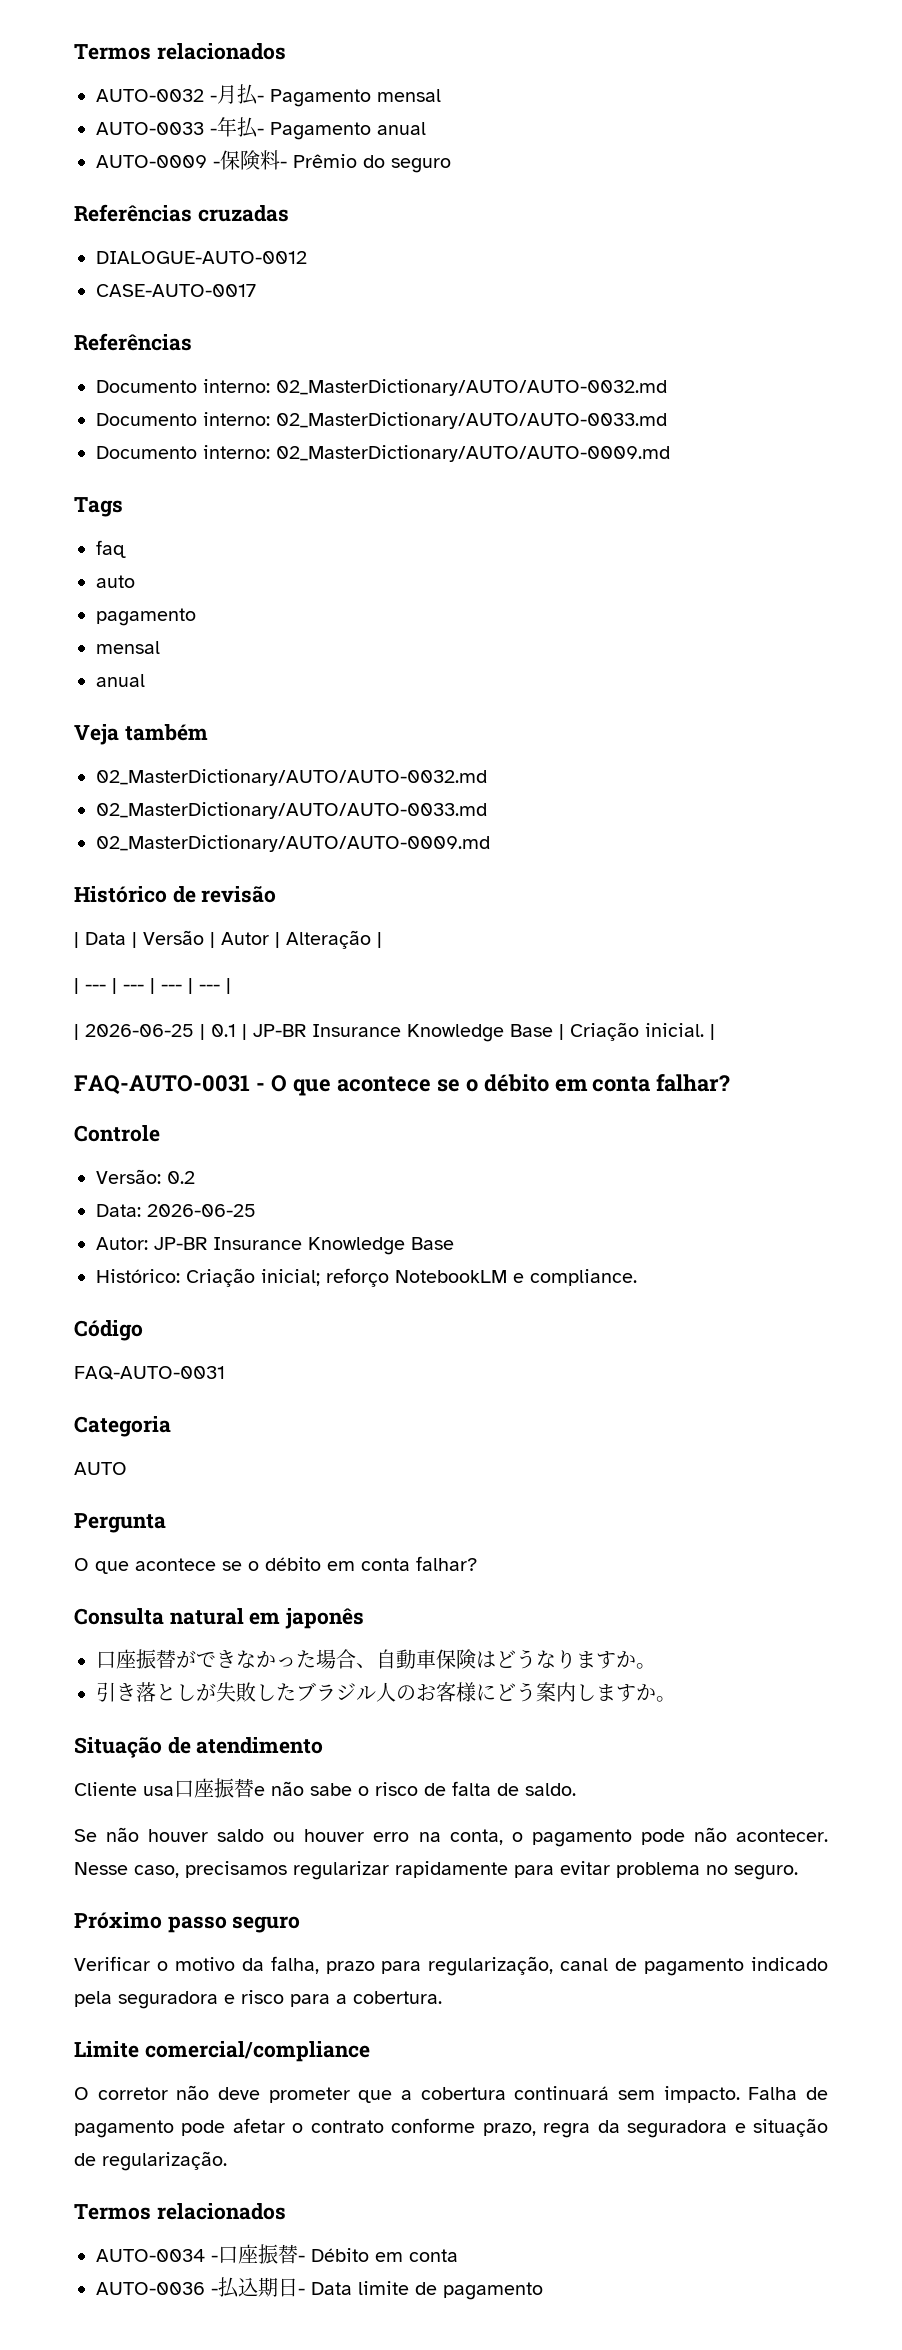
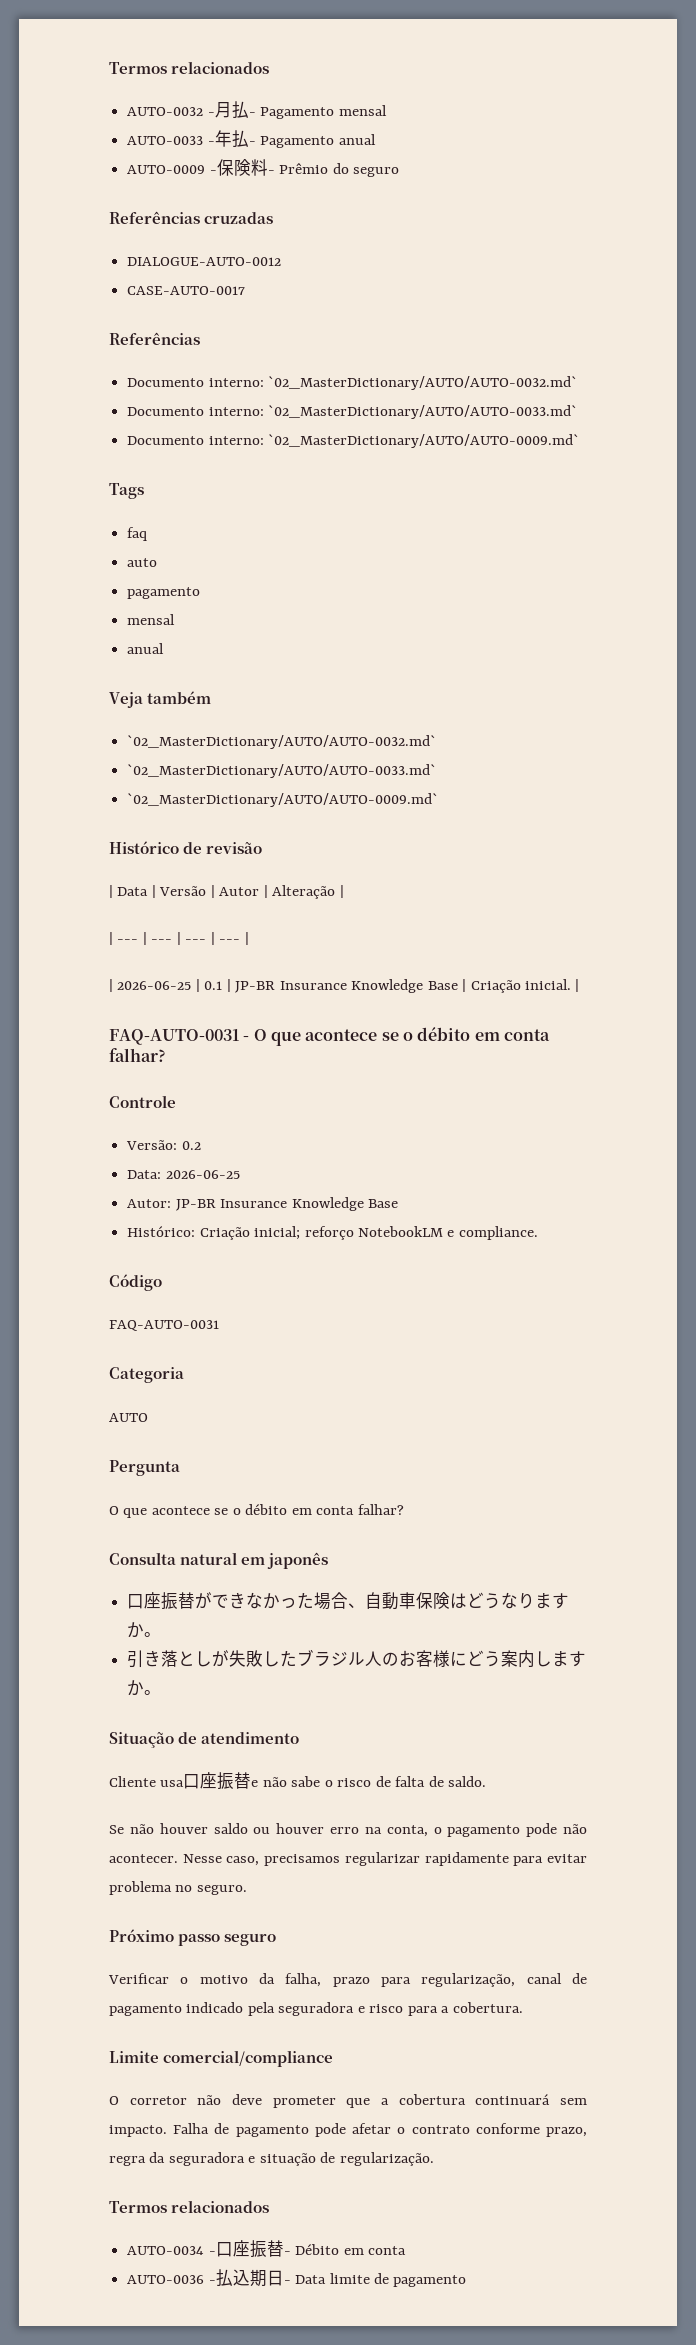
- Documento interno: 02_MasterDictionary/AUTO/AUTO-0032.md
- Documento interno: 02_MasterDictionary/AUTO/AUTO-0033.md
- Documento interno: 02_MasterDictionary/AUTO/AUTO-0009.md
+ Documento interno: `02_MasterDictionary/AUTO/AUTO-0032.md`
+ Documento interno: `02_MasterDictionary/AUTO/AUTO-0033.md`
+ Documento interno: `02_MasterDictionary/AUTO/AUTO-0009.md`
  Veja também
- 02_MasterDictionary/AUTO/AUTO-0032.md
- 02_MasterDictionary/AUTO/AUTO-0033.md
- 02_MasterDictionary/AUTO/AUTO-0009.md
+ `02_MasterDictionary/AUTO/AUTO-0032.md`
+ `02_MasterDictionary/AUTO/AUTO-0033.md`
+ `02_MasterDictionary/AUTO/AUTO-0009.md`

